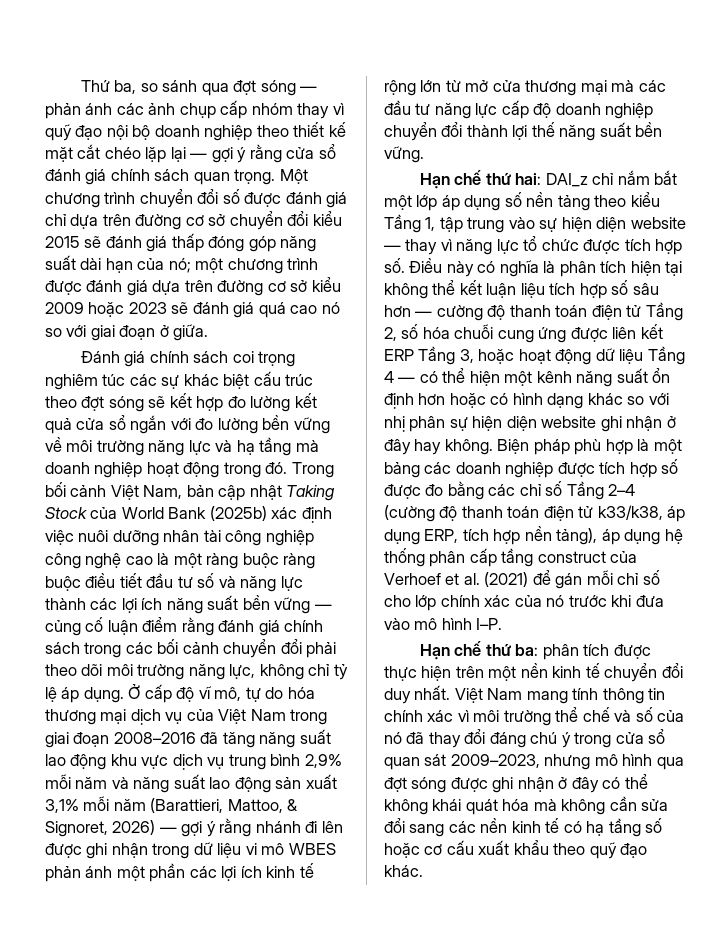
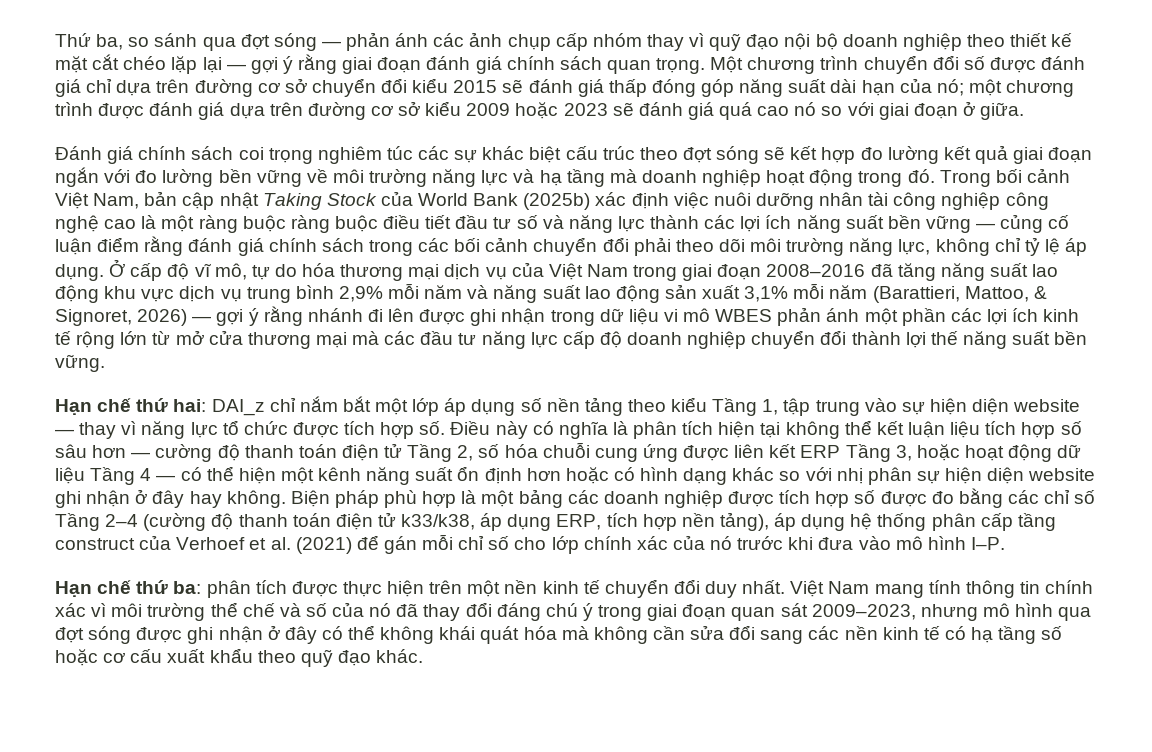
- Thứ ba, so sánh qua đợt sóng — phản ánh các ảnh chụp cấp nhóm thay vì quỹ đạo nội bộ doanh nghiệp theo thiết kế mặt cắt chéo lặp lại — gợi ý rằng cửa sổ đánh giá chính sách quan trọng.
+ Thứ ba, so sánh qua đợt sóng — phản ánh các ảnh chụp cấp nhóm thay vì quỹ đạo nội bộ doanh nghiệp theo thiết kế mặt cắt chéo lặp lại — gợi ý rằng giai đoạn đánh giá chính sách quan trọng.
- Đánh giá chính sách coi trọng nghiêm túc các sự khác biệt cấu trúc theo đợt sóng sẽ kết hợp đo lường kết quả cửa sổ ngắn với đo lường bền vững về môi trường năng lực và hạ tầng mà doanh nghiệp hoạt động trong đó.
+ Đánh giá chính sách coi trọng nghiêm túc các sự khác biệt cấu trúc theo đợt sóng sẽ kết hợp đo lường kết quả giai đoạn ngắn với đo lường bền vững về môi trường năng lực và hạ tầng mà doanh nghiệp hoạt động trong đó.
- Việt Nam mang tính thông tin chính xác vì môi trường thể chế và số của nó đã thay đổi đáng chú ý trong cửa sổ quan sát 2009–2023, nhưng mô hình qua đợt sóng được ghi nhận ở đây có thể không khái quát hóa mà không cần sửa đổi sang các nền kinh tế có hạ tầng số hoặc cơ cấu xuất khẩu theo quỹ đạo khác.
+ Việt Nam mang tính thông tin chính xác vì môi trường thể chế và số của nó đã thay đổi đáng chú ý trong giai đoạn quan sát 2009–2023, nhưng mô hình qua đợt sóng được ghi nhận ở đây có thể không khái quát hóa mà không cần sửa đổi sang các nền kinh tế có hạ tầng số hoặc cơ cấu xuất khẩu theo quỹ đạo khác.

